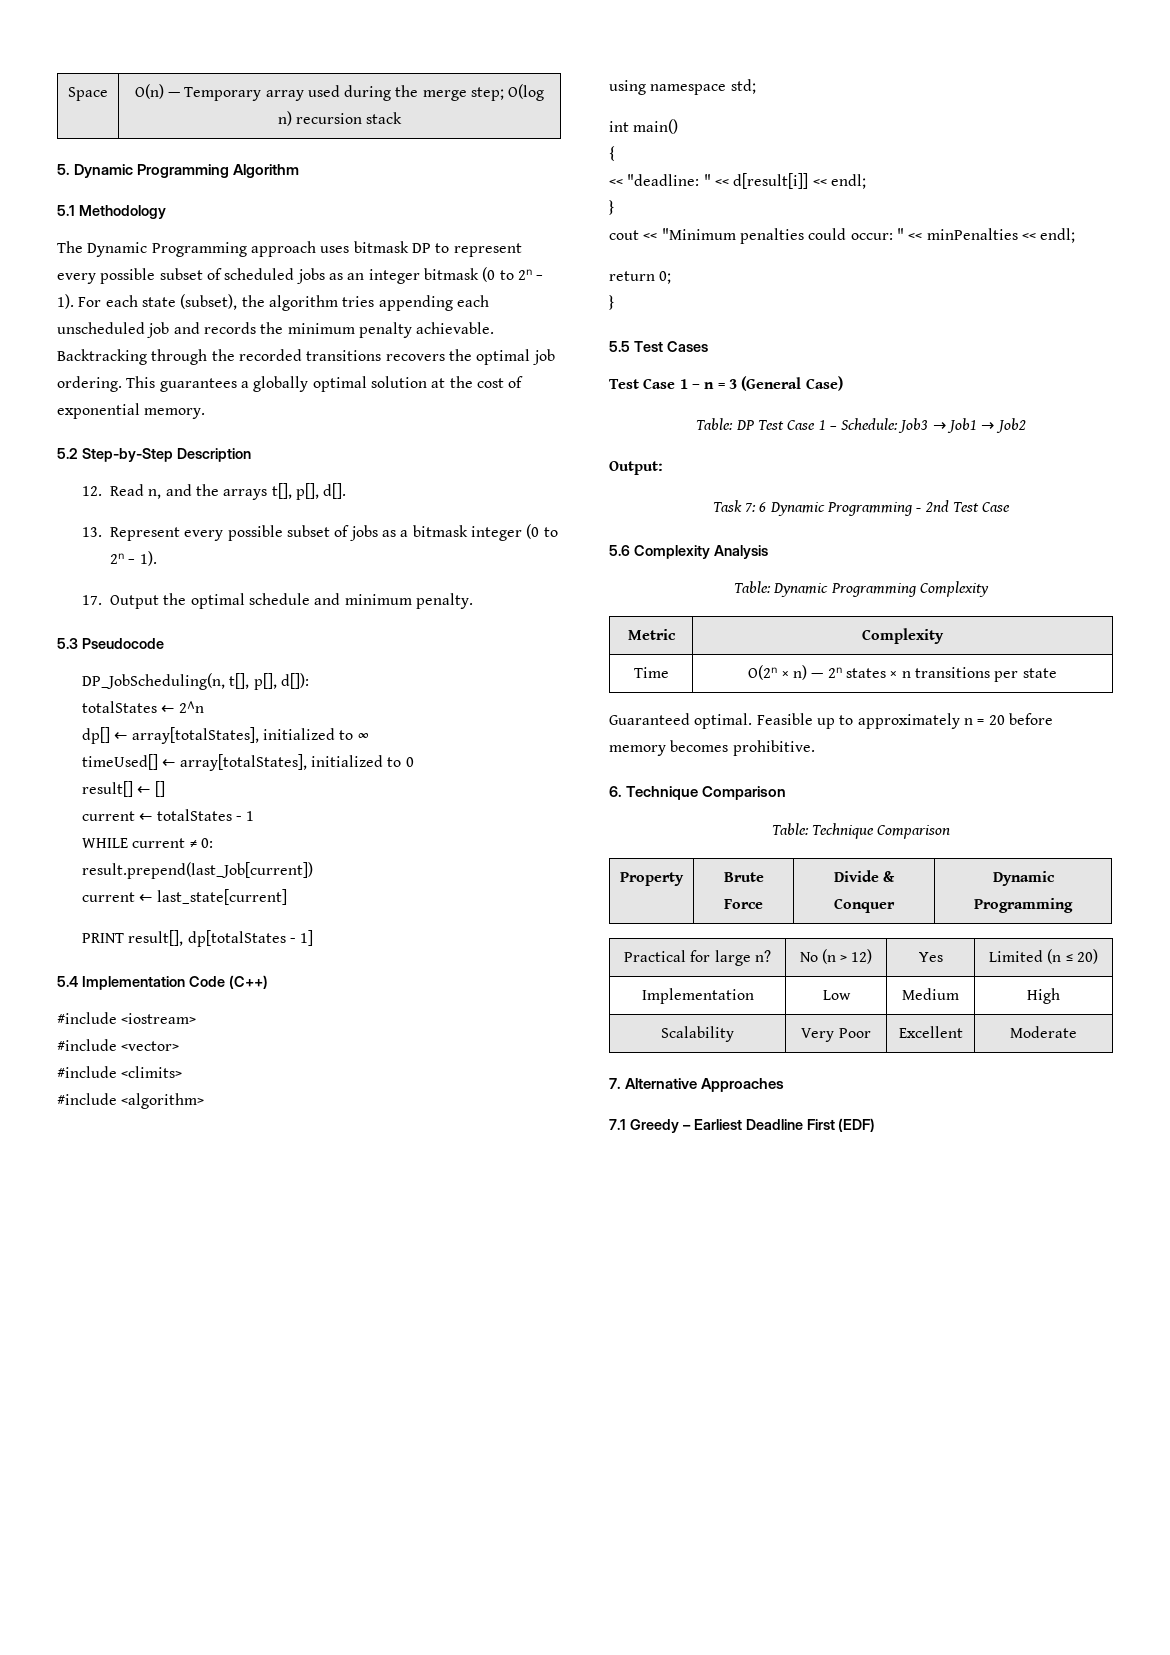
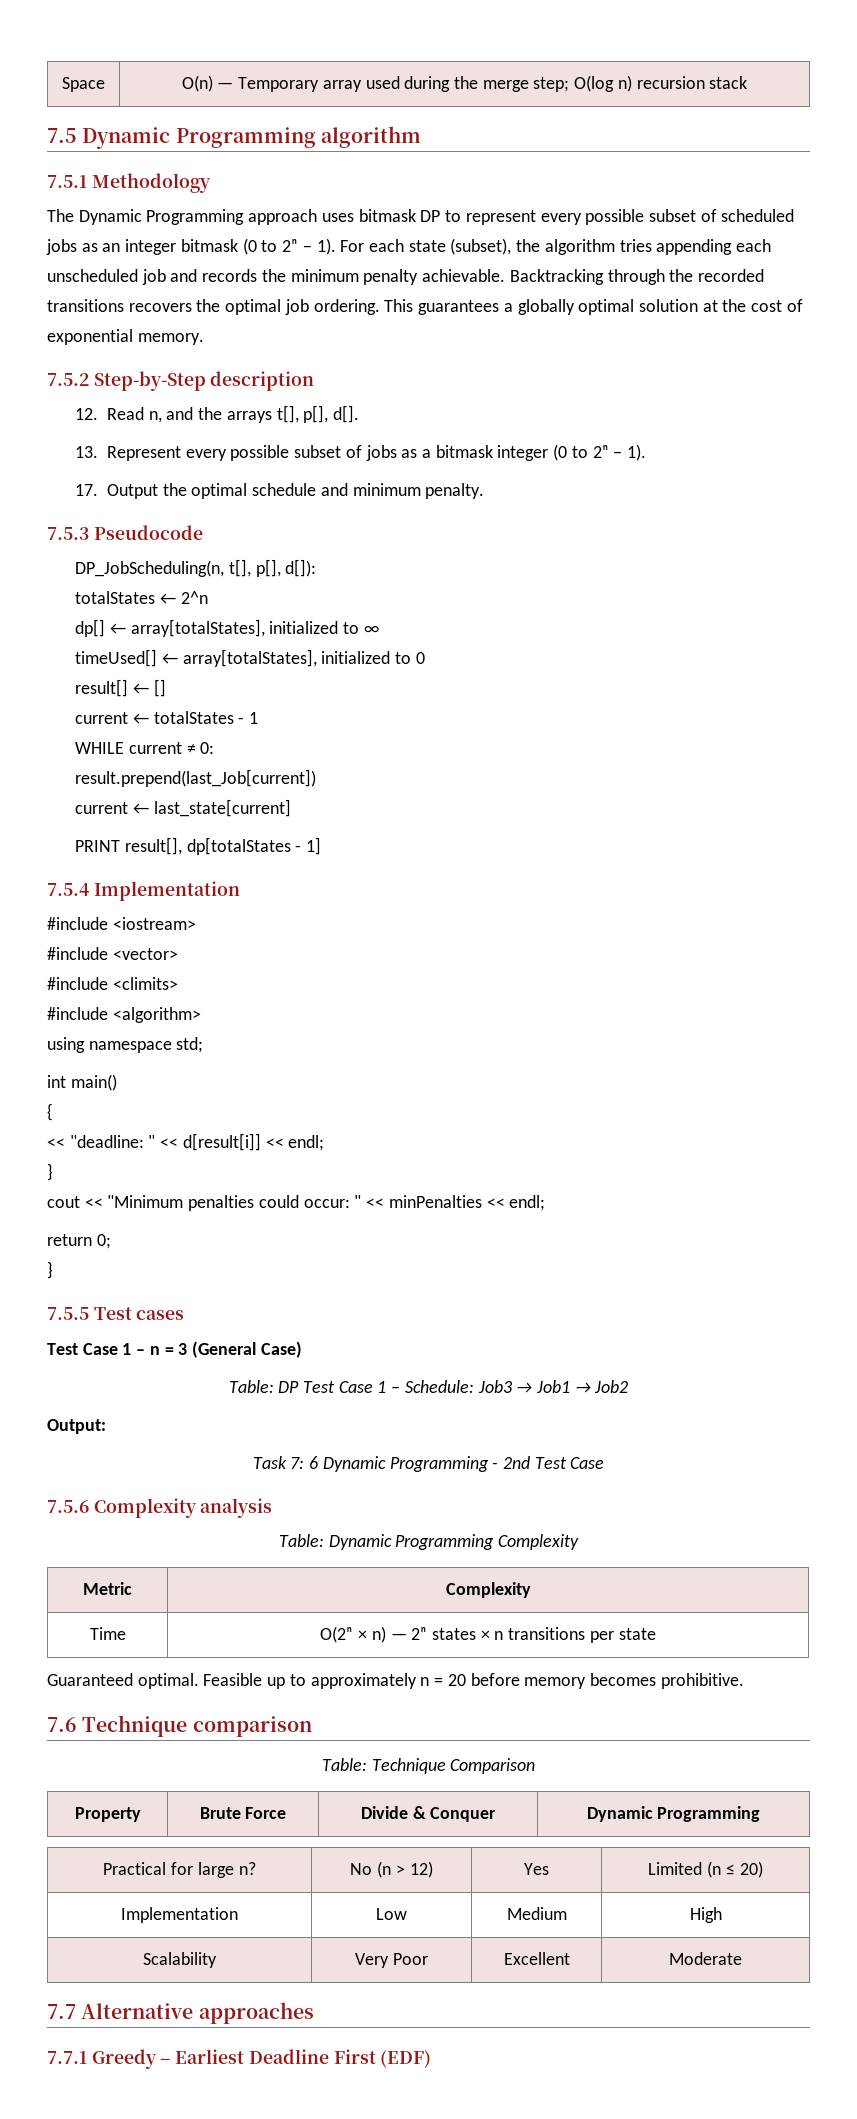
- 5. Dynamic Programming Algorithm
- 5.1 Methodology
+ 7.5 Dynamic Programming algorithm
+ 7.5.1 Methodology
- 5.2 Step-by-Step Description
+ 7.5.2 Step-by-Step description
- 5.3 Pseudocode
+ 7.5.3 Pseudocode
- 5.4 Implementation Code (C++)
+ 7.5.4 Implementation
- 5.5 Test Cases
+ 7.5.5 Test cases
- 5.6 Complexity Analysis
+ 7.5.6 Complexity analysis
- 6. Technique Comparison
+ 7.6 Technique comparison
- 7. Alternative Approaches
- 7.1 Greedy – Earliest Deadline First (EDF)
+ 7.7 Alternative approaches
+ 7.7.1 Greedy – Earliest Deadline First (EDF)

